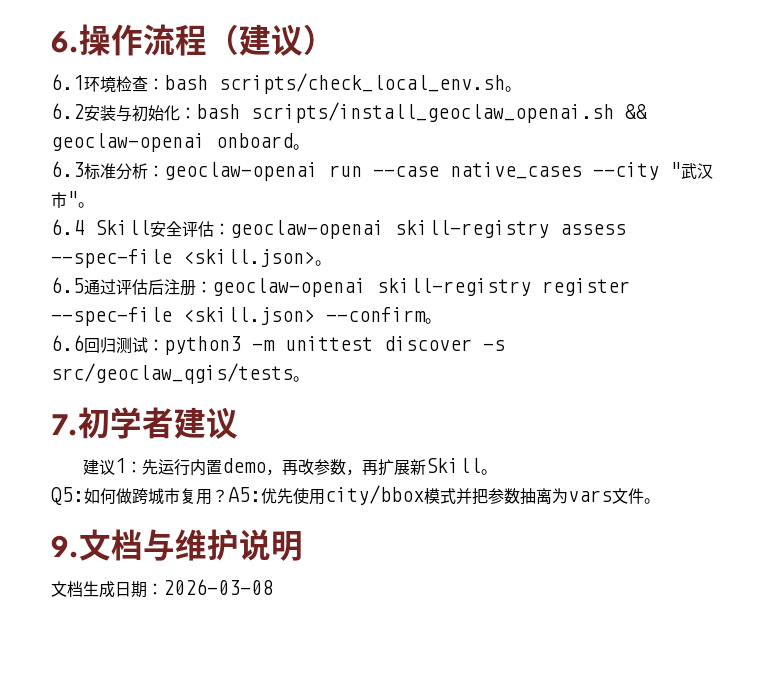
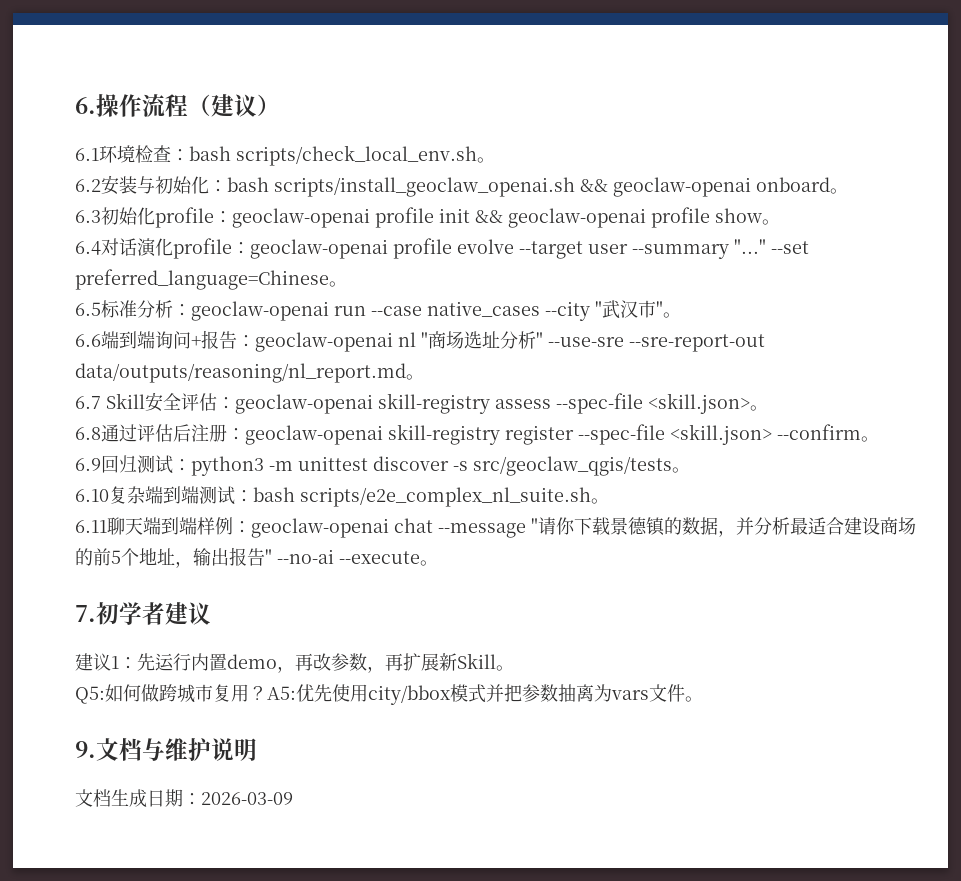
- 6.3标准分析：geoclaw-openai run --case native_cases --city "武汉市"。
+ 6.3初始化profile：geoclaw-openai profile init && geoclaw-openai profile show。
+ 6.4对话演化profile：geoclaw-openai profile evolve --target user --summary "..." --set preferred_language=Chinese。
+ 6.5标准分析：geoclaw-openai run --case native_cases --city "武汉市"。
- 6.4 Skill安全评估：geoclaw-openai skill-registry assess --spec-file <skill.json>。
+ 6.6端到端询问+报告：geoclaw-openai nl "商场选址分析" --use-sre --sre-report-out data/outputs/reasoning/nl_report.md。
+ 6.7 Skill安全评估：geoclaw-openai skill-registry assess --spec-file <skill.json>。
- 6.5通过评估后注册：geoclaw-openai skill-registry register --spec-file <skill.json> --confirm。
+ 6.8通过评估后注册：geoclaw-openai skill-registry register --spec-file <skill.json> --confirm。
- 6.6回归测试：python3 -m unittest discover -s src/geoclaw_qgis/tests。
+ 6.9回归测试：python3 -m unittest discover -s src/geoclaw_qgis/tests。
+ 6.10复杂端到端测试：bash scripts/e2e_complex_nl_suite.sh。
+ 6.11聊天端到端样例：geoclaw-openai chat --message "请你下载景德镇的数据，并分析最适合建设商场的前5个地址，输出报告" --no-ai --execute。
- 文档生成日期：2026-03-08
+ 文档生成日期：2026-03-09

